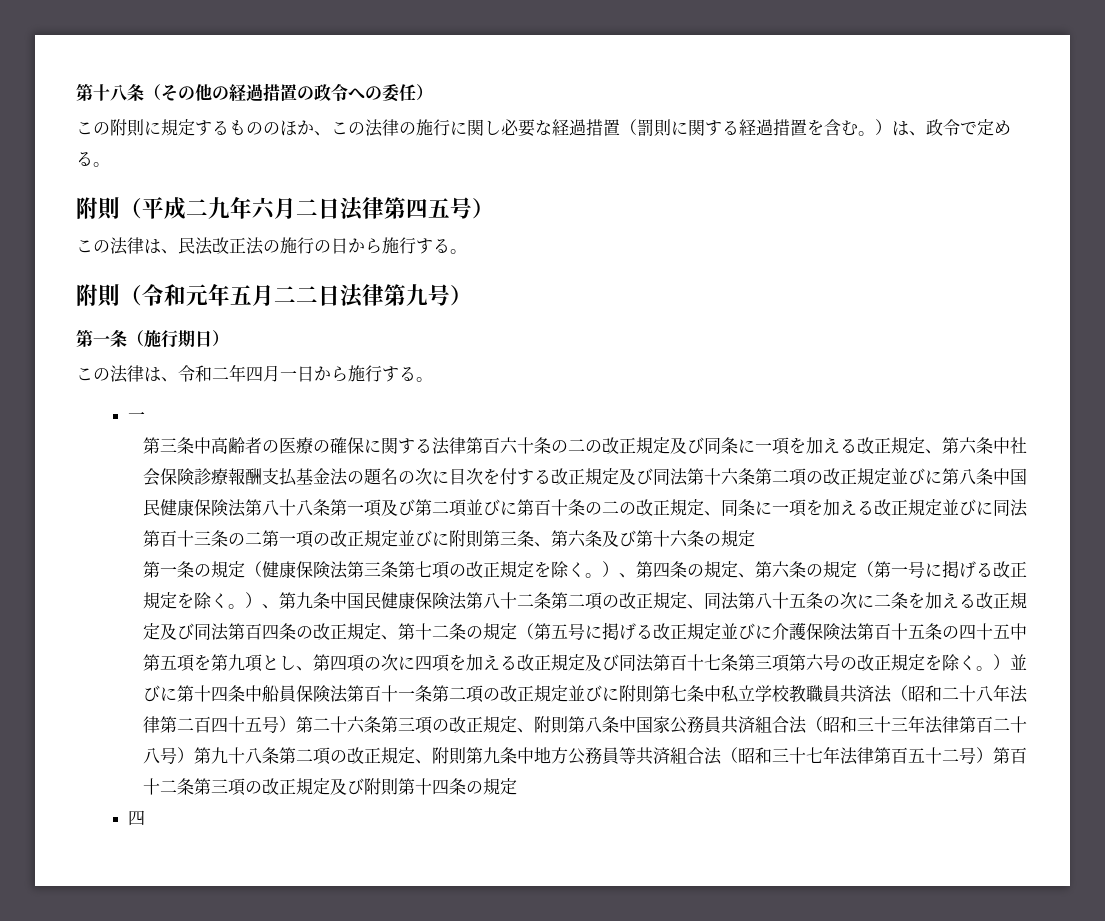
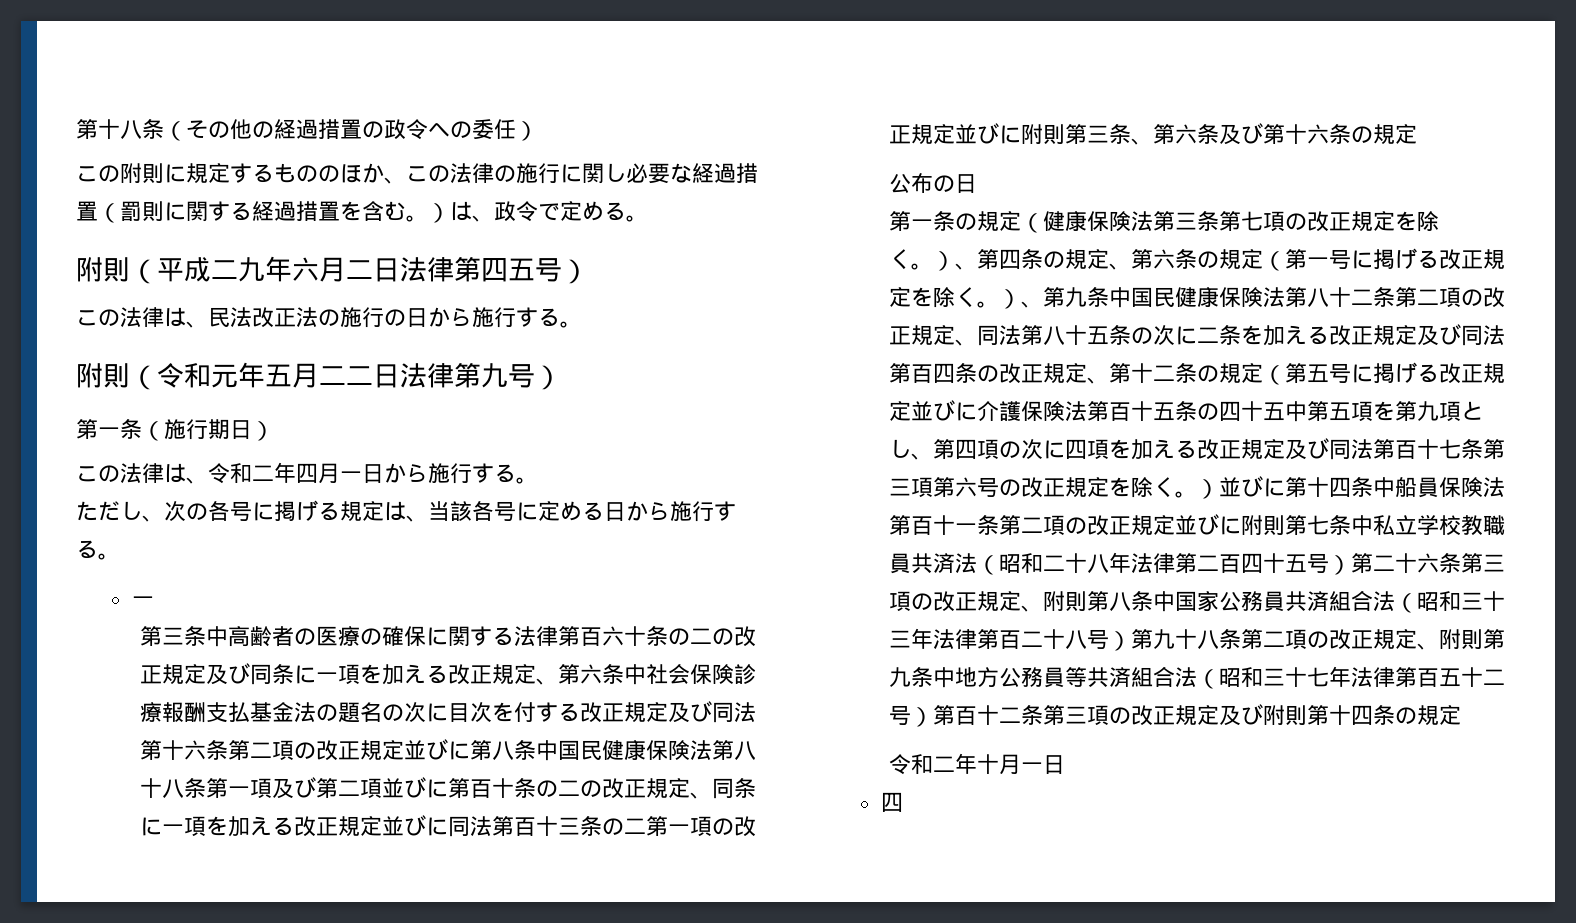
+ ただし、次の各号に掲げる規定は、当該各号に定める日から施行する。
+ 公布の日
+ 令和二年十月一日

